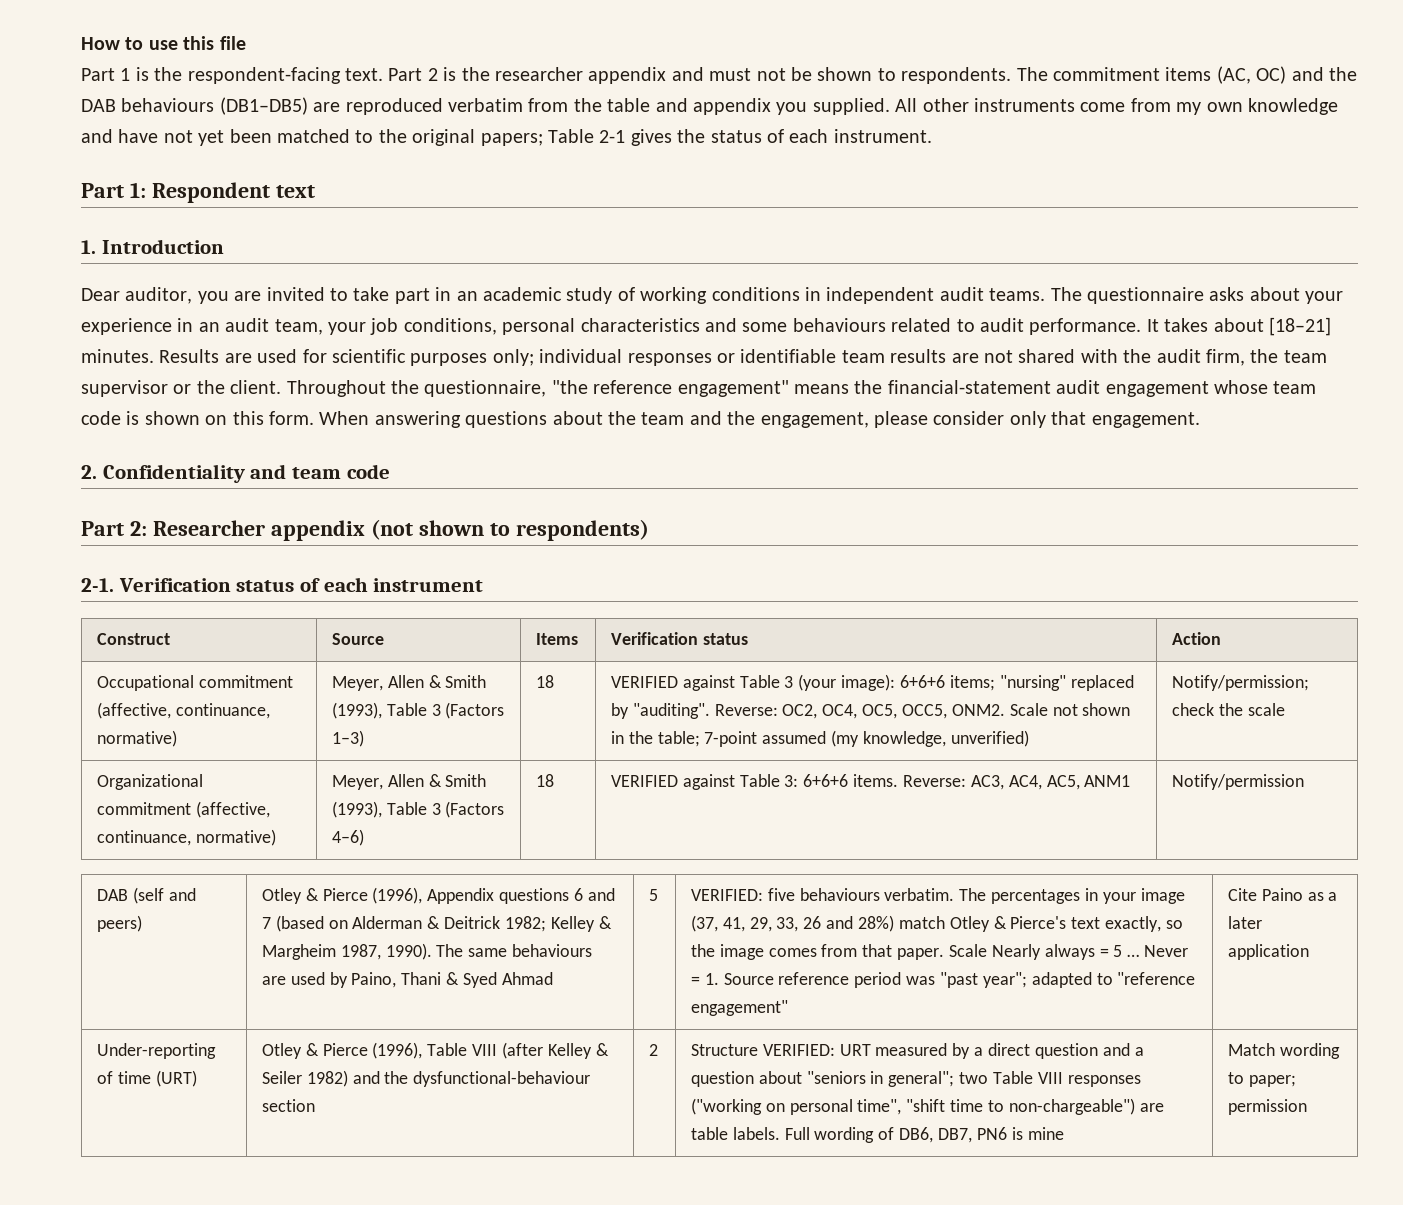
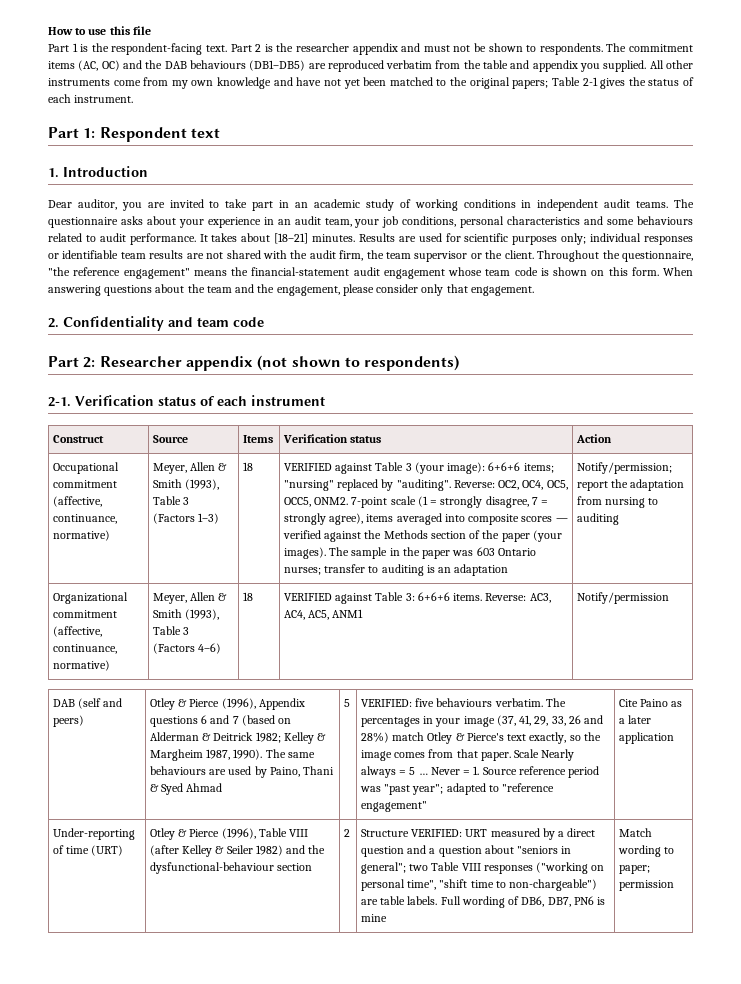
- Scale not shown in the table; 7-point assumed (my knowledge, unverified) | Notify/permission; check the scale
+ 7-point scale (1 = strongly disagree, 7 = strongly agree), items averaged into composite scores — verified against the Methods section of the paper (your images). The sample in the paper was 603 Ontario nurses; transfer to auditing is an adaptation | Notify/permission; report the adaptation from nursing to auditing

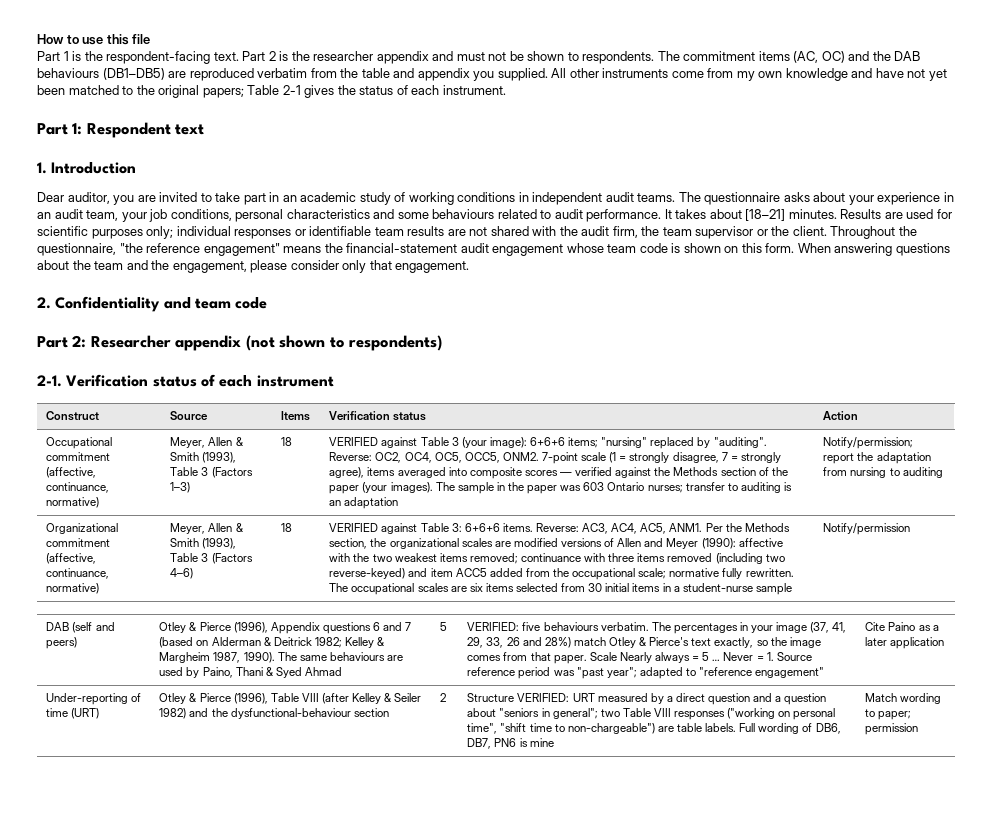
- Reverse: AC3, AC4, AC5, ANM1
+ Reverse: AC3, AC4, AC5, ANM1. Per the Methods section, the organizational scales are modified versions of Allen and Meyer (1990): affective with the two weakest items removed; continuance with three items removed (including two reverse-keyed) and item ACC5 added from the occupational scale; normative fully rewritten. The occupational scales are six items selected from 30 initial items in a student-nurse sample

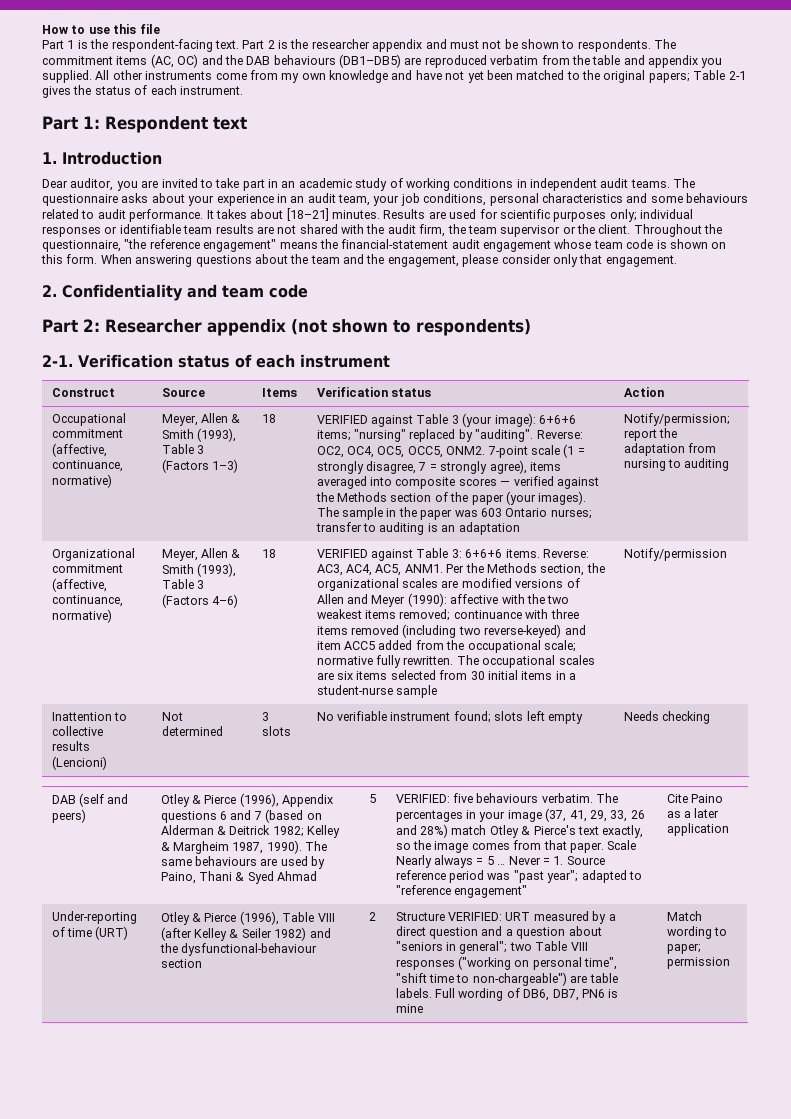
+ Inattention to collective results (Lencioni) | Not determined | 3 slots | No verifiable instrument found; slots left empty | Needs checking

